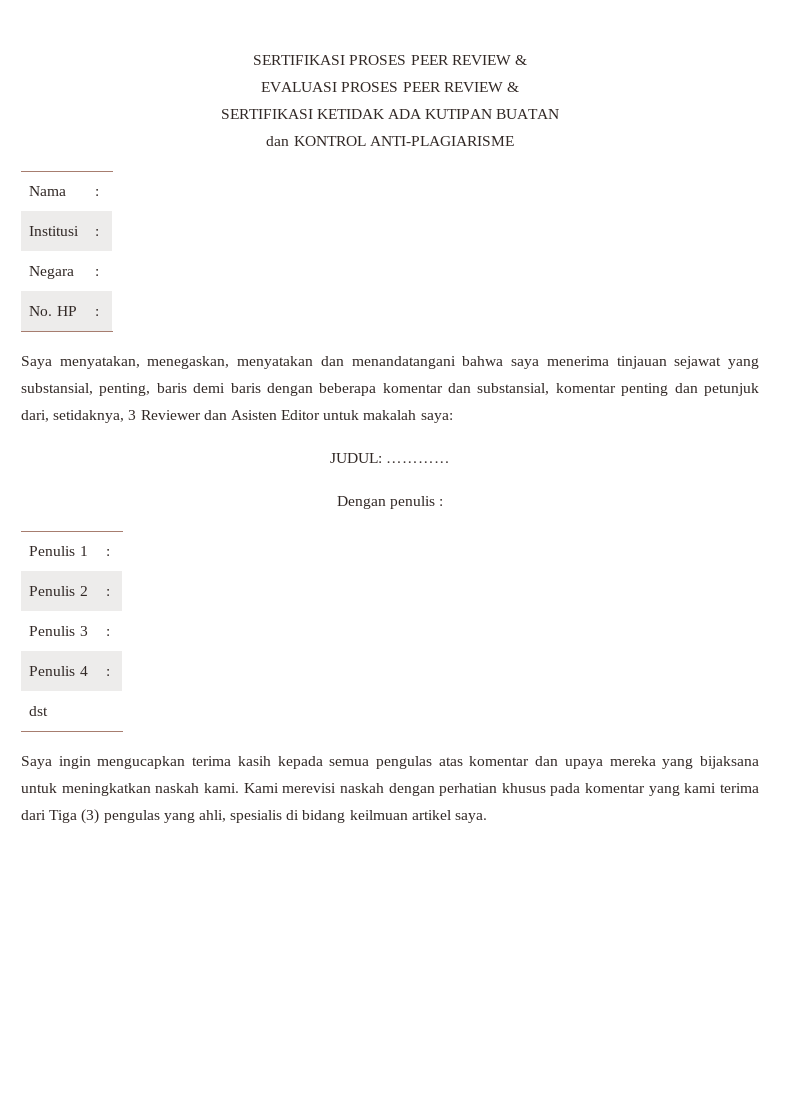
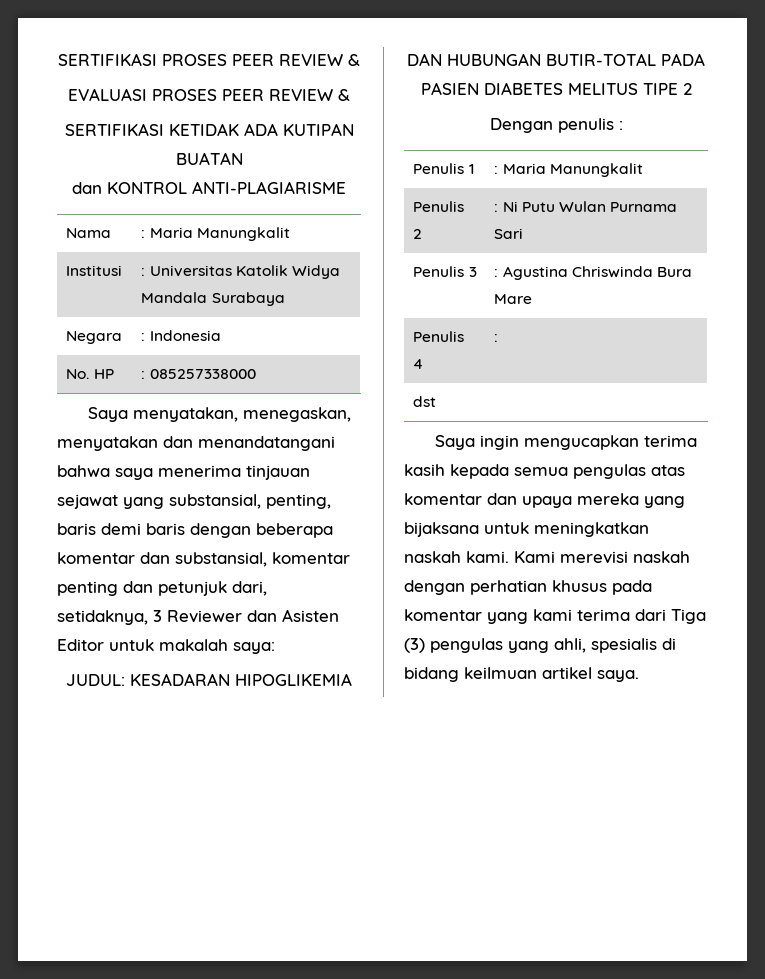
- Nama | :
+ Nama | : Maria Manungkalit
- Institusi | :
+ Institusi | : Universitas Katolik Widya Mandala Surabaya
- Negara | :
+ Negara | : Indonesia
- No. HP | :
+ No. HP | : 085257338000
- JUDUL: …………
+ JUDUL: KESADARAN HIPOGLIKEMIA DAN HUBUNGAN BUTIR-TOTAL PADA PASIEN DIABETES MELITUS TIPE 2
- Penulis 1 | :
+ Penulis 1 | : Maria Manungkalit
- Penulis 2 | :
+ Penulis 2 | : Ni Putu Wulan Purnama Sari
- Penulis 3 | :
+ Penulis 3 | : Agustina Chriswinda Bura Mare

